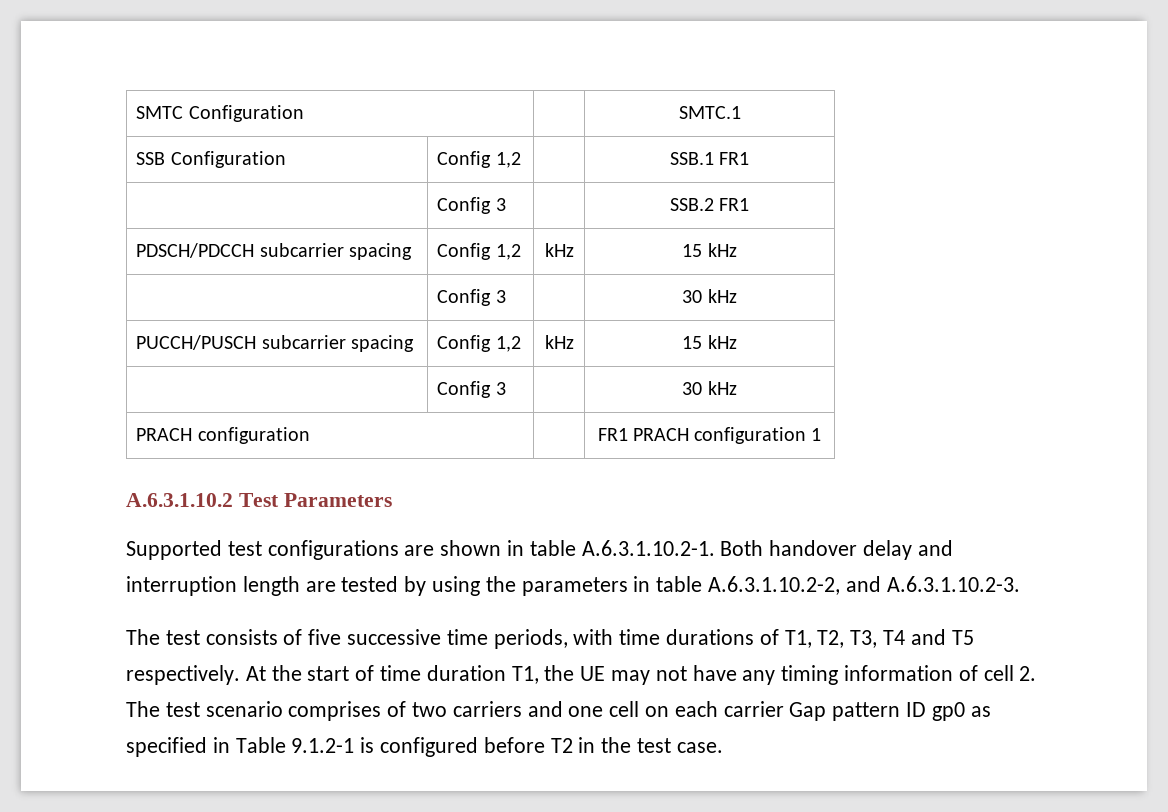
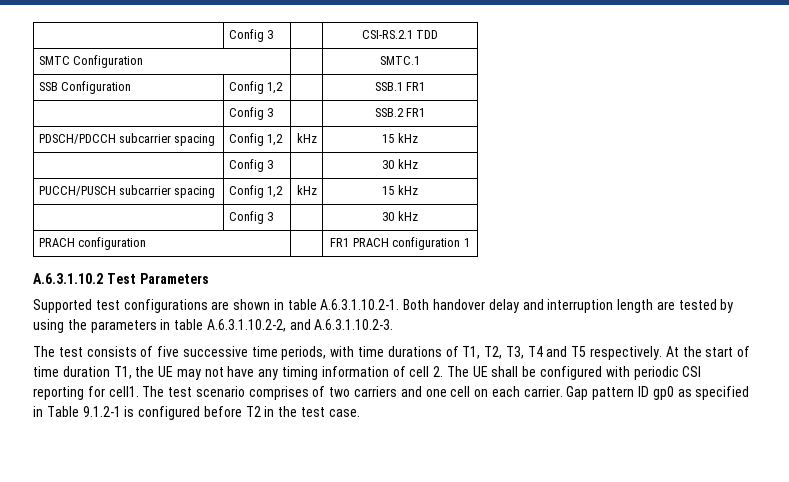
+ | Config 3 | | CSI-RS.2.1 TDD
- At the start of time duration T1, the UE may not have any timing information of cell 2. The test scenario comprises of two carriers and one cell on each carrier Gap pattern ID gp0 as specified in Table 9.1.2-1 is configured before T2 in the test case.
+ At the start of time duration T1, the UE may not have any timing information of cell 2. The UE shall be configured with periodic CSI reporting for cell1. The test scenario comprises of two carriers and one cell on each carrier. Gap pattern ID gp0 as specified in Table 9.1.2-1 is configured before T2 in the test case.

